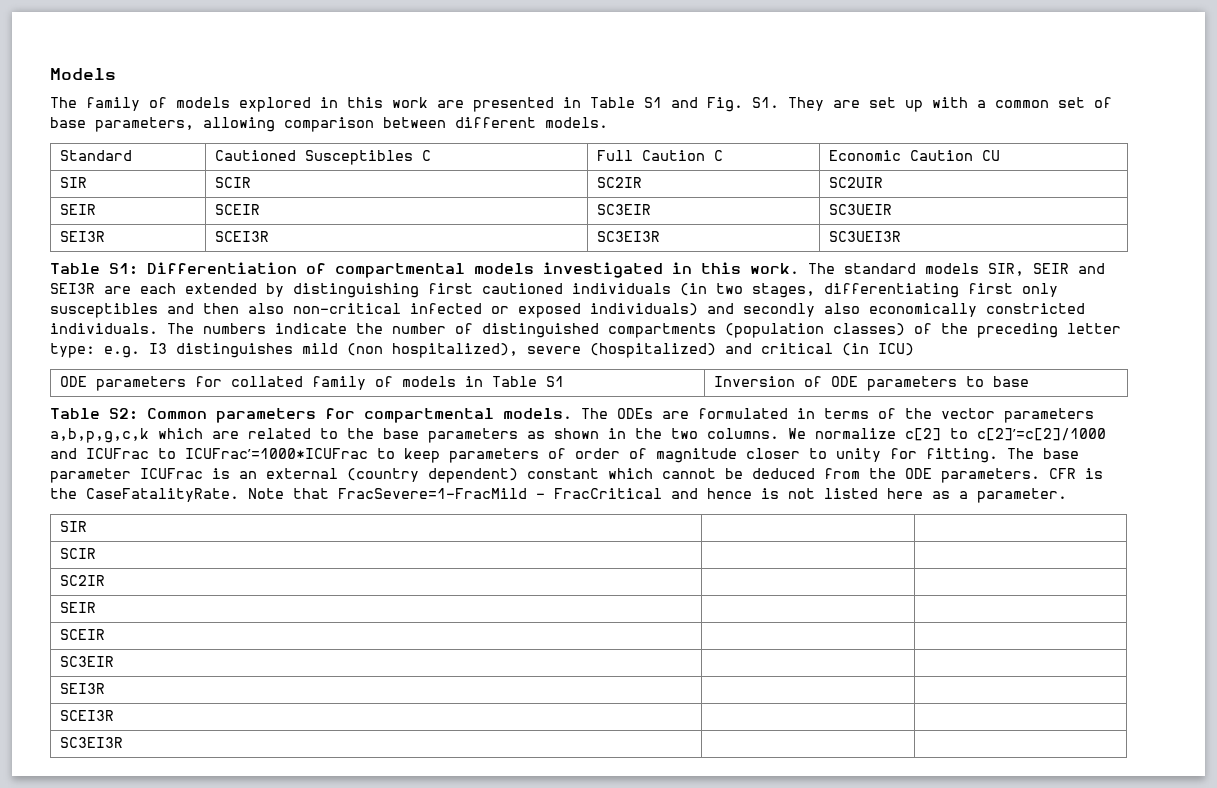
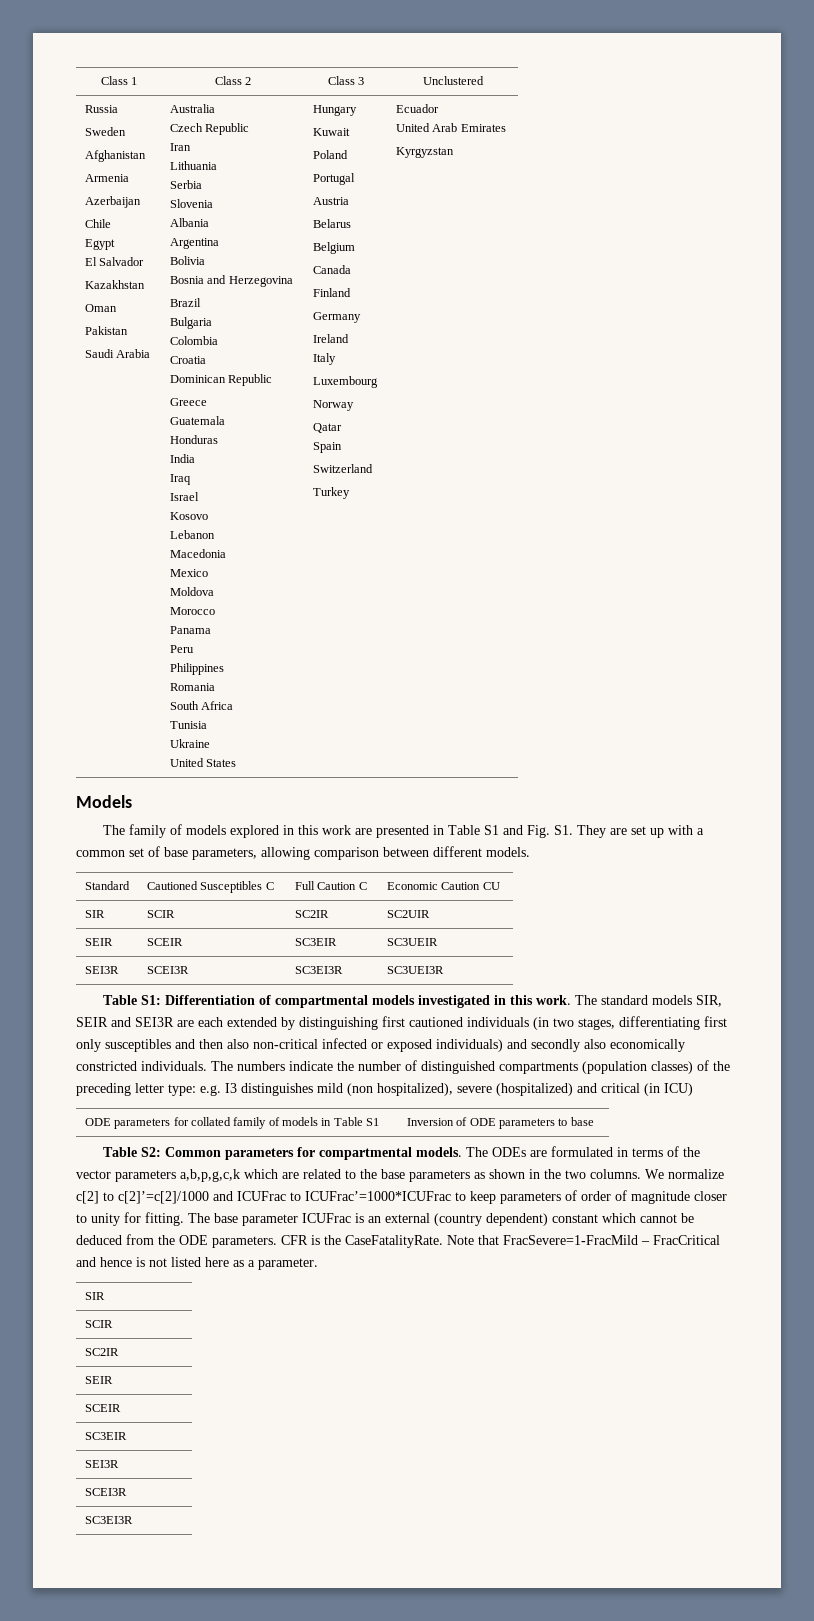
+ Class 1 | Class 2 | Class 3 | Unclustered
+ Russia
+ Sweden
+ Afghanistan
+ Armenia
+ Azerbaijan
+ Chile
+ Egypt
+ El Salvador
+ Kazakhstan
+ Oman
+ Pakistan
+ Saudi Arabia | Australia
+ Czech Republic
+ Iran
+ Lithuania
+ Serbia
+ Slovenia
+ Albania
+ Argentina
+ Bolivia
+ Bosnia and Herzegovina
+ Brazil
+ Bulgaria
+ Colombia
+ Croatia
+ Dominican Republic
+ Greece
+ Guatemala
+ Honduras
+ India
+ Iraq
+ Israel
+ Kosovo
+ Lebanon
+ Macedonia
+ Mexico
+ Moldova
+ Morocco
+ Panama
+ Peru
+ Philippines
+ Romania
+ South Africa
+ Tunisia
+ Ukraine
+ United States | Hungary
+ Kuwait
+ Poland
+ Portugal
+ Austria
+ Belarus
+ Belgium
+ Canada
+ Finland
+ Germany
+ Ireland
+ Italy
+ Luxembourg
+ Norway
+ Qatar
+ Spain
+ Switzerland
+ Turkey | Ecuador
+ United Arab Emirates
+ Kyrgyzstan

